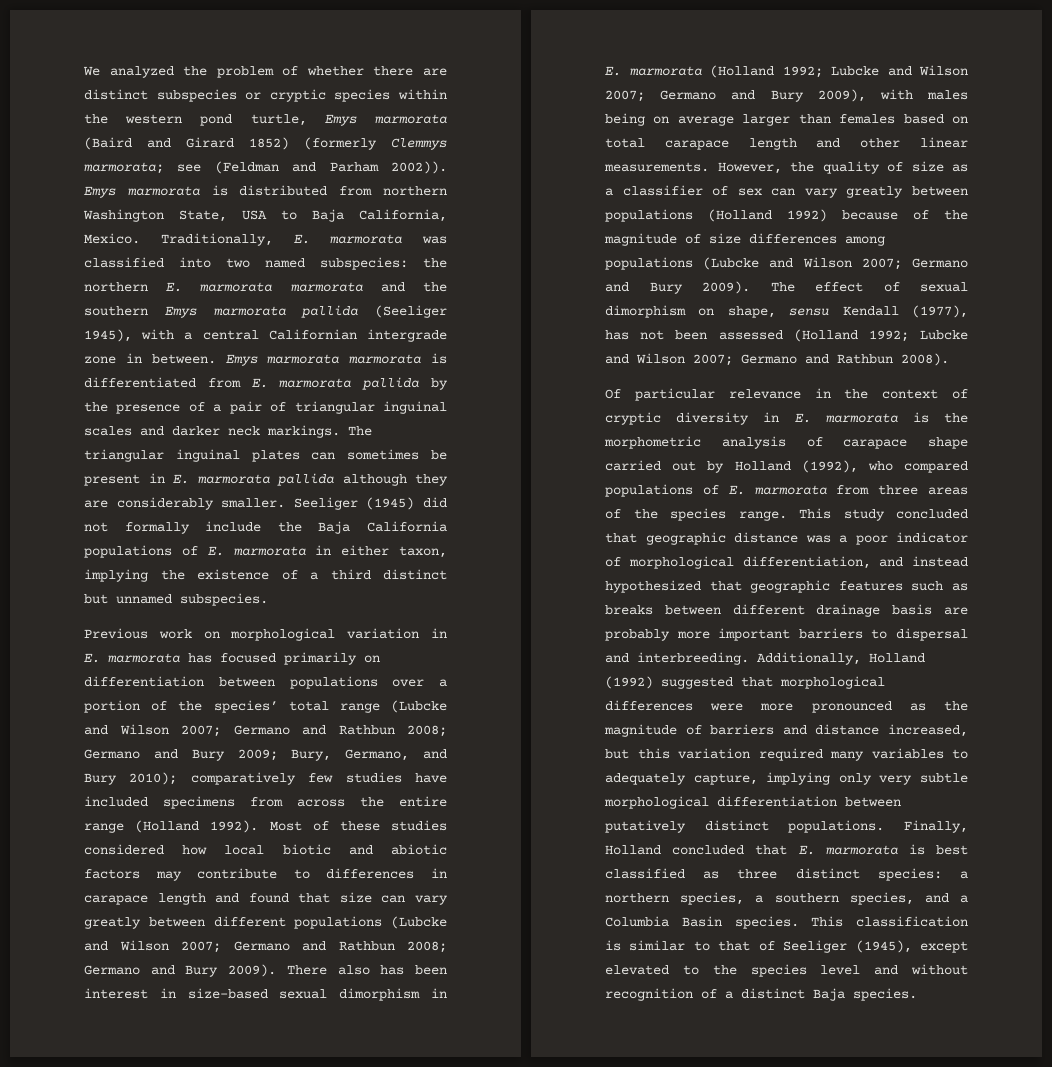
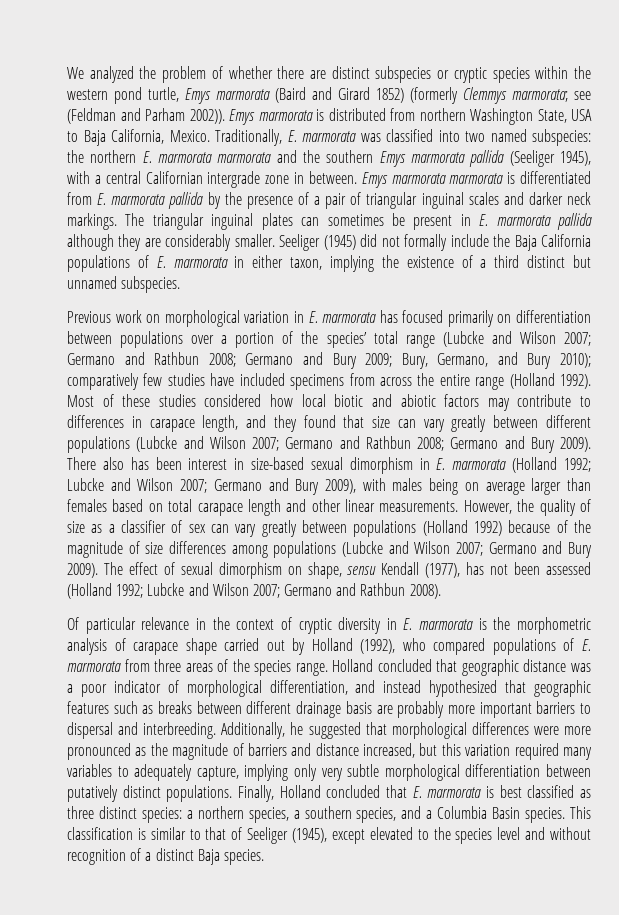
- Most of these studies considered how local biotic and abiotic factors may contribute to differences in carapace length and found that size can vary greatly between different populations (Lubcke and Wilson 2007; Germano and Rathbun 2008; Germano and Bury 2009).
+ Most of these studies considered how local biotic and abiotic factors may contribute to differences in carapace length, and they found that size can vary greatly between different populations (Lubcke and Wilson 2007; Germano and Rathbun 2008; Germano and Bury 2009).
- This study concluded that geographic distance was a poor indicator of morphological differentiation, and instead hypothesized that geographic features such as breaks between different drainage basis are probably more important barriers to dispersal and interbreeding.
+ Holland concluded that geographic distance was a poor indicator of morphological differentiation, and instead hypothesized that geographic features such as breaks between different drainage basis are probably more important barriers to dispersal and interbreeding.
- Additionally, Holland (1992) suggested that morphological differences were more pronounced as the magnitude of barriers and distance increased, but this variation required many variables to adequately capture, implying only very subtle morphological differentiation between putatively distinct populations.
+ Additionally, he suggested that morphological differences were more pronounced as the magnitude of barriers and distance increased, but this variation required many variables to adequately capture, implying only very subtle morphological differentiation between putatively distinct populations.

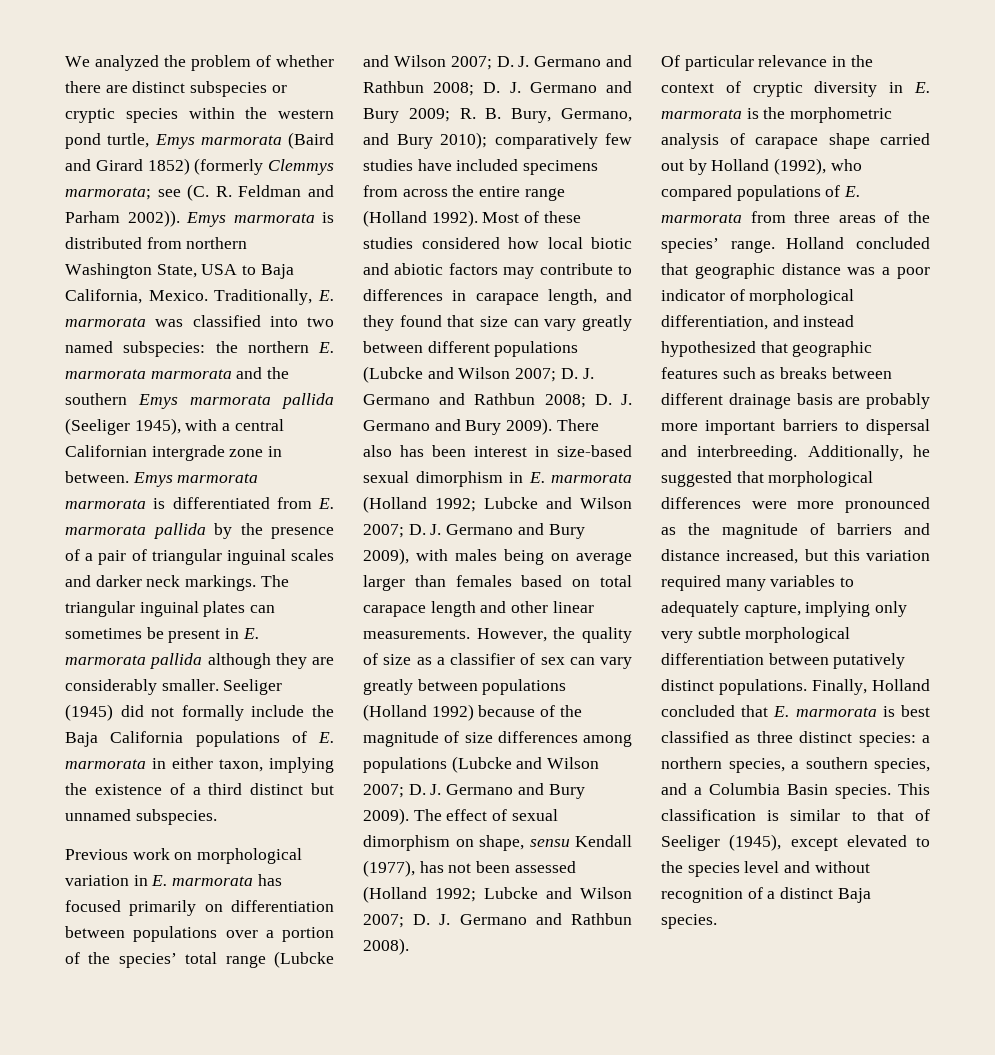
- We analyzed the problem of whether there are distinct subspecies or cryptic species within the western pond turtle, Emys marmorata (Baird and Girard 1852) (formerly Clemmys marmorata; see (Feldman and Parham 2002)).
+ We analyzed the problem of whether there are distinct subspecies or cryptic species within the western pond turtle, Emys marmorata (Baird and Girard 1852) (formerly Clemmys marmorata; see (C. R. Feldman and Parham 2002)).
- Previous work on morphological variation in E. marmorata has focused primarily on differentiation between populations over a portion of the species’ total range (Lubcke and Wilson 2007; Germano and Rathbun 2008; Germano and Bury 2009; Bury, Germano, and Bury 2010); comparatively few studies have included specimens from across the entire range (Holland 1992).
+ Previous work on morphological variation in E. marmorata has focused primarily on differentiation between populations over a portion of the species’ total range (Lubcke and Wilson 2007; D. J. Germano and Rathbun 2008; D. J. Germano and Bury 2009; R. B. Bury, Germano, and Bury 2010); comparatively few studies have included specimens from across the entire range (Holland 1992).
- Most of these studies considered how local biotic and abiotic factors may contribute to differences in carapace length, and they found that size can vary greatly between different populations (Lubcke and Wilson 2007; Germano and Rathbun 2008; Germano and Bury 2009).
+ Most of these studies considered how local biotic and abiotic factors may contribute to differences in carapace length, and they found that size can vary greatly between different populations (Lubcke and Wilson 2007; D. J. Germano and Rathbun 2008; D. J. Germano and Bury 2009).
- There also has been interest in size-based sexual dimorphism in E. marmorata (Holland 1992; Lubcke and Wilson 2007; Germano and Bury 2009), with males being on average larger than females based on total carapace length and other linear measurements.
+ There also has been interest in size-based sexual dimorphism in E. marmorata (Holland 1992; Lubcke and Wilson 2007; D. J. Germano and Bury 2009), with males being on average larger than females based on total carapace length and other linear measurements.
- However, the quality of size as a classifier of sex can vary greatly between populations (Holland 1992) because of the magnitude of size differences among populations (Lubcke and Wilson 2007; Germano and Bury 2009).
+ However, the quality of size as a classifier of sex can vary greatly between populations (Holland 1992) because of the magnitude of size differences among populations (Lubcke and Wilson 2007; D. J. Germano and Bury 2009).
- The effect of sexual dimorphism on shape, sensu Kendall (1977), has not been assessed (Holland 1992; Lubcke and Wilson 2007; Germano and Rathbun 2008).
+ The effect of sexual dimorphism on shape, sensu Kendall (1977), has not been assessed (Holland 1992; Lubcke and Wilson 2007; D. J. Germano and Rathbun 2008).
- Of particular relevance in the context of cryptic diversity in E. marmorata is the morphometric analysis of carapace shape carried out by Holland (1992), who compared populations of E. marmorata from three areas of the species range.
+ Of particular relevance in the context of cryptic diversity in E. marmorata is the morphometric analysis of carapace shape carried out by Holland (1992), who compared populations of E. marmorata from three areas of the species’ range.

